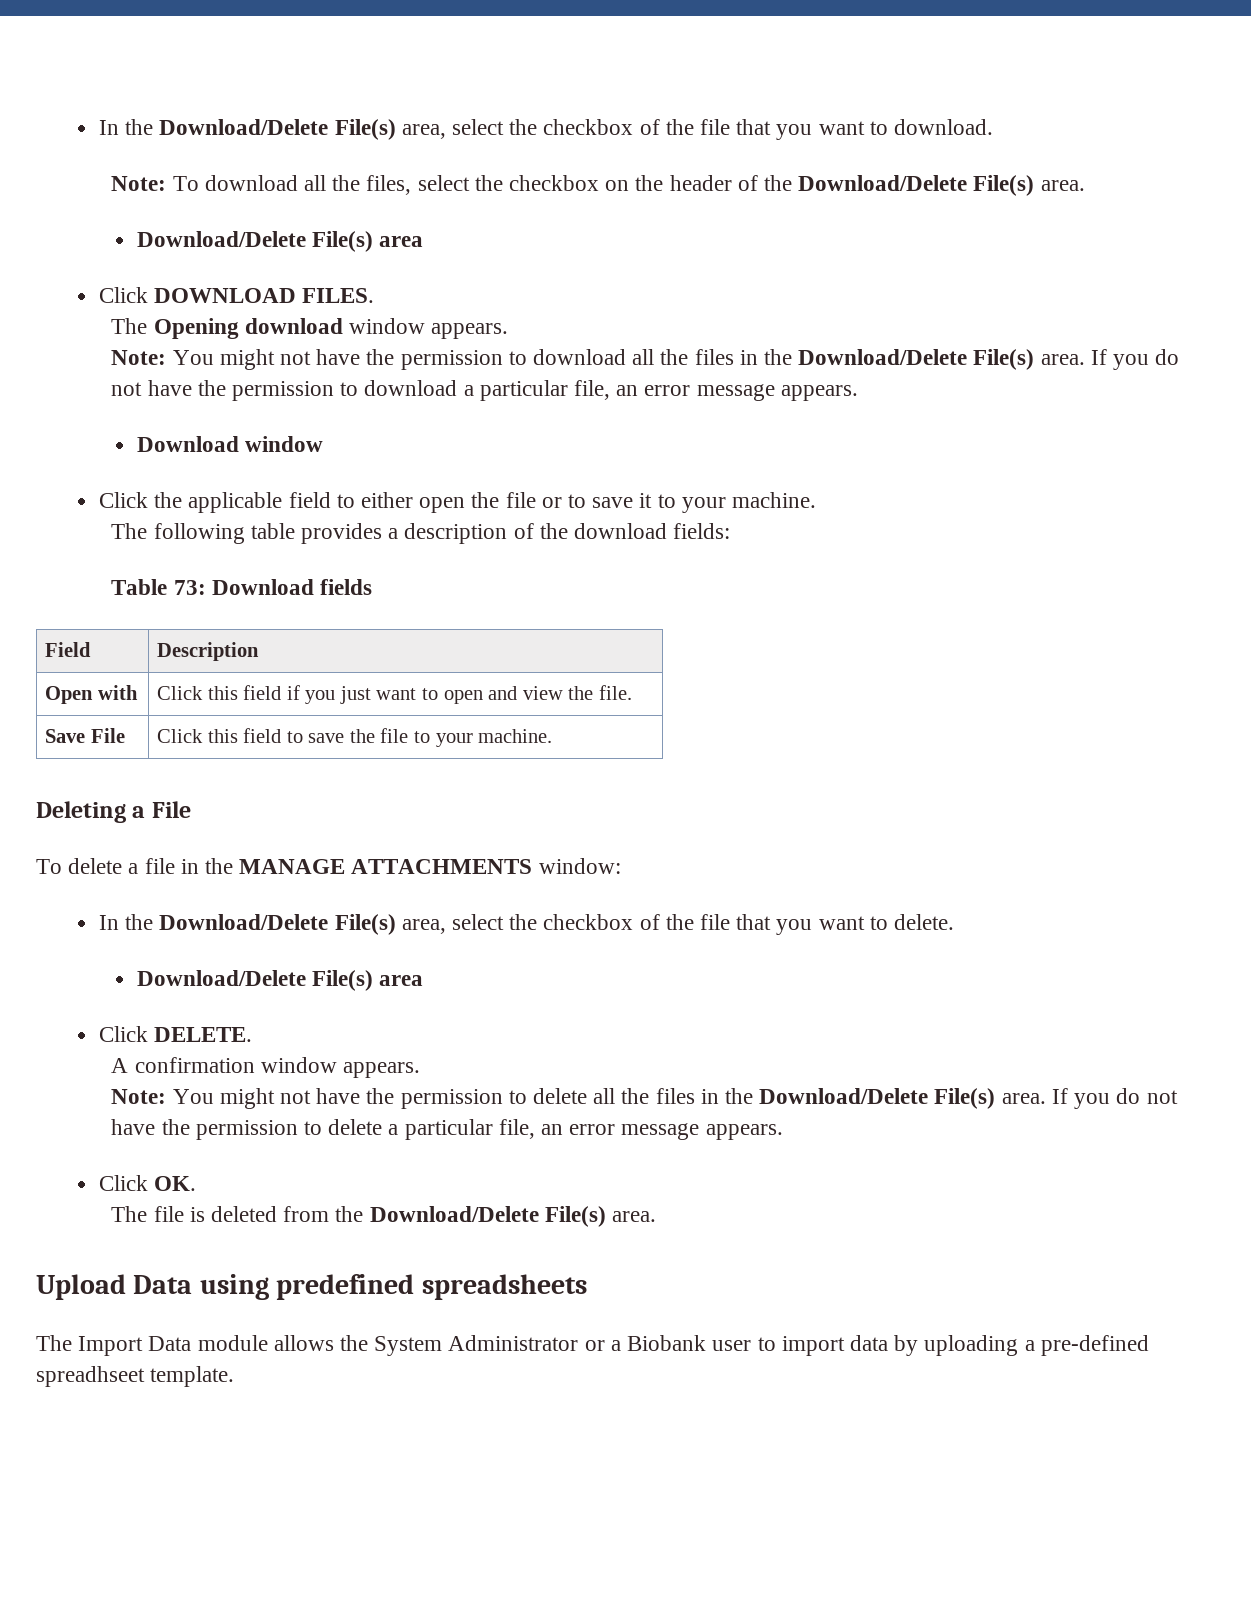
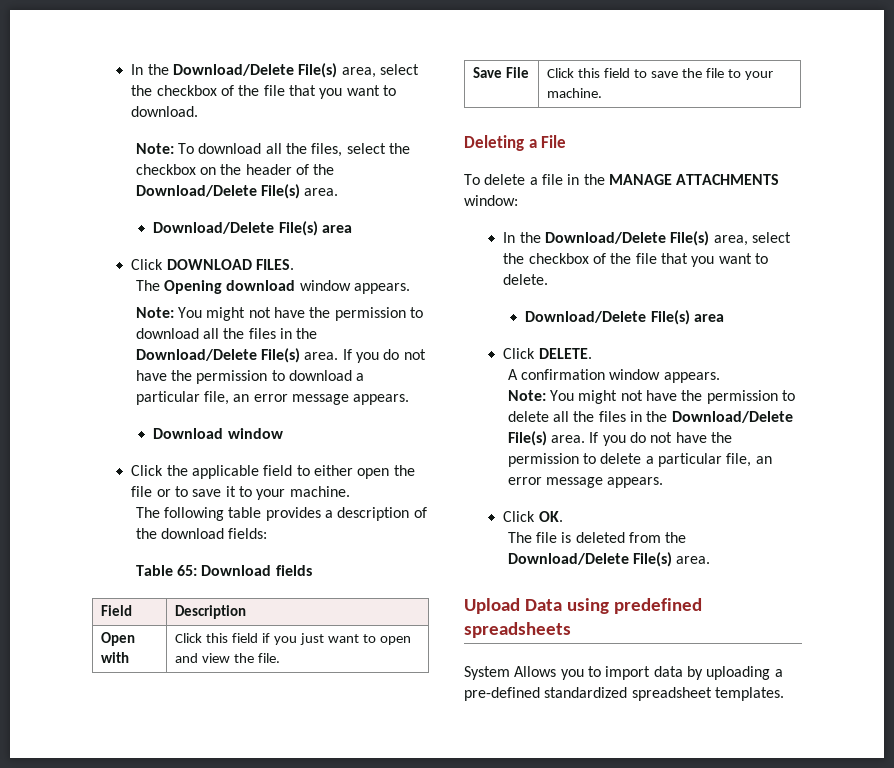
- Table 73: Download fields
+ Table 65: Download fields
- The Import Data module allows the System Administrator or a Biobank user to import data by uploading a pre-defined spreadhseet template.
+ System Allows you to import data by uploading a pre-defined standardized spreadsheet templates.

